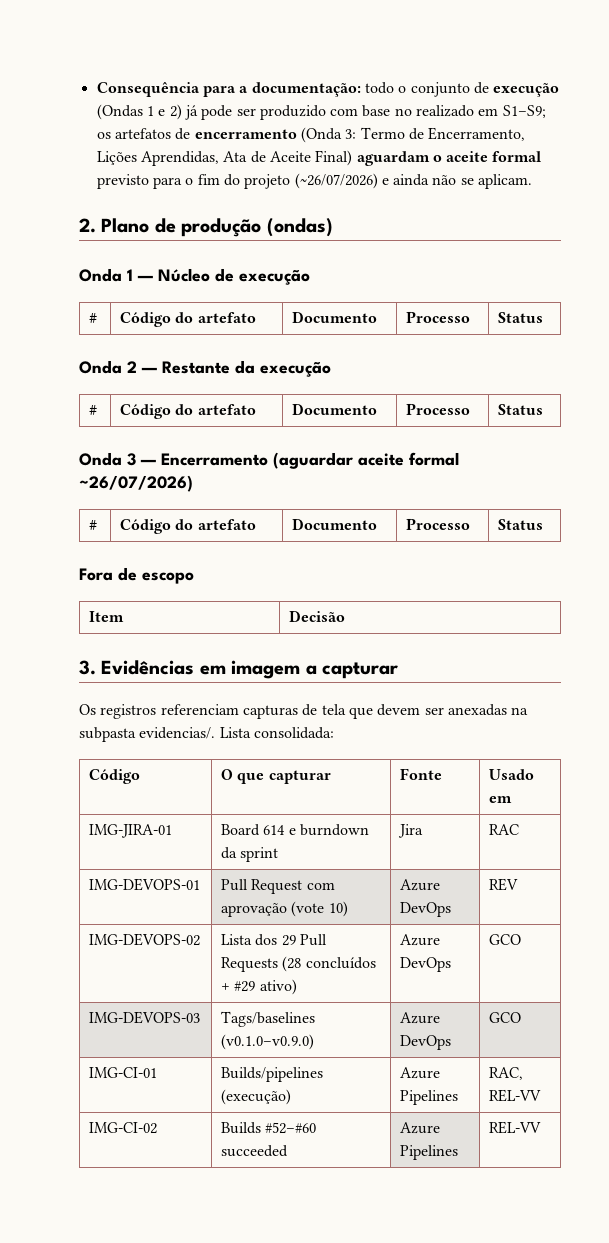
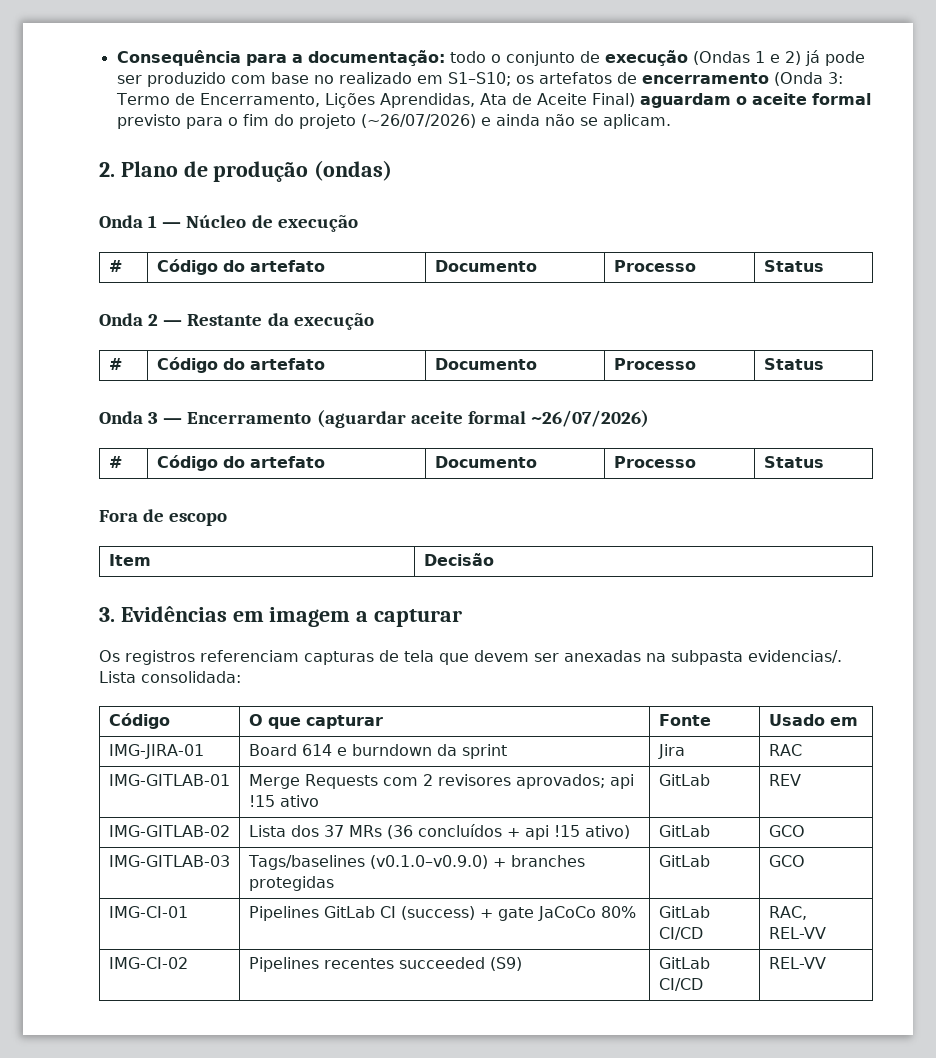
- Consequência para a documentação: todo o conjunto de execução (Ondas 1 e 2) já pode ser produzido com base no realizado em S1–S9; os artefatos de encerramento (Onda 3: Termo de Encerramento, Lições Aprendidas, Ata de Aceite Final) aguardam o aceite formal previsto para o fim do projeto (~26/07/2026) e ainda não se aplicam.
+ Consequência para a documentação: todo o conjunto de execução (Ondas 1 e 2) já pode ser produzido com base no realizado em S1–S10; os artefatos de encerramento (Onda 3: Termo de Encerramento, Lições Aprendidas, Ata de Aceite Final) aguardam o aceite formal previsto para o fim do projeto (~26/07/2026) e ainda não se aplicam.
- IMG-DEVOPS-01 | Pull Request com aprovação (vote 10) | Azure DevOps | REV
+ IMG-GITLAB-01 | Merge Requests com 2 revisores aprovados; api !15 ativo | GitLab | REV
- IMG-DEVOPS-02 | Lista dos 29 Pull Requests (28 concluídos + #29 ativo) | Azure DevOps | GCO
- IMG-DEVOPS-03 | Tags/baselines (v0.1.0–v0.9.0) | Azure DevOps | GCO
- IMG-CI-01 | Builds/pipelines (execução) | Azure Pipelines | RAC, REL-VV
+ IMG-GITLAB-02 | Lista dos 37 MRs (36 concluídos + api !15 ativo) | GitLab | GCO
+ IMG-GITLAB-03 | Tags/baselines (v0.1.0–v0.9.0) + branches protegidas | GitLab | GCO
+ IMG-CI-01 | Pipelines GitLab CI (success) + gate JaCoCo 80% | GitLab CI/CD | RAC, REL-VV
- IMG-CI-02 | Builds #52–#60 succeeded | Azure Pipelines | REL-VV
+ IMG-CI-02 | Pipelines recentes succeeded (S9) | GitLab CI/CD | REL-VV

